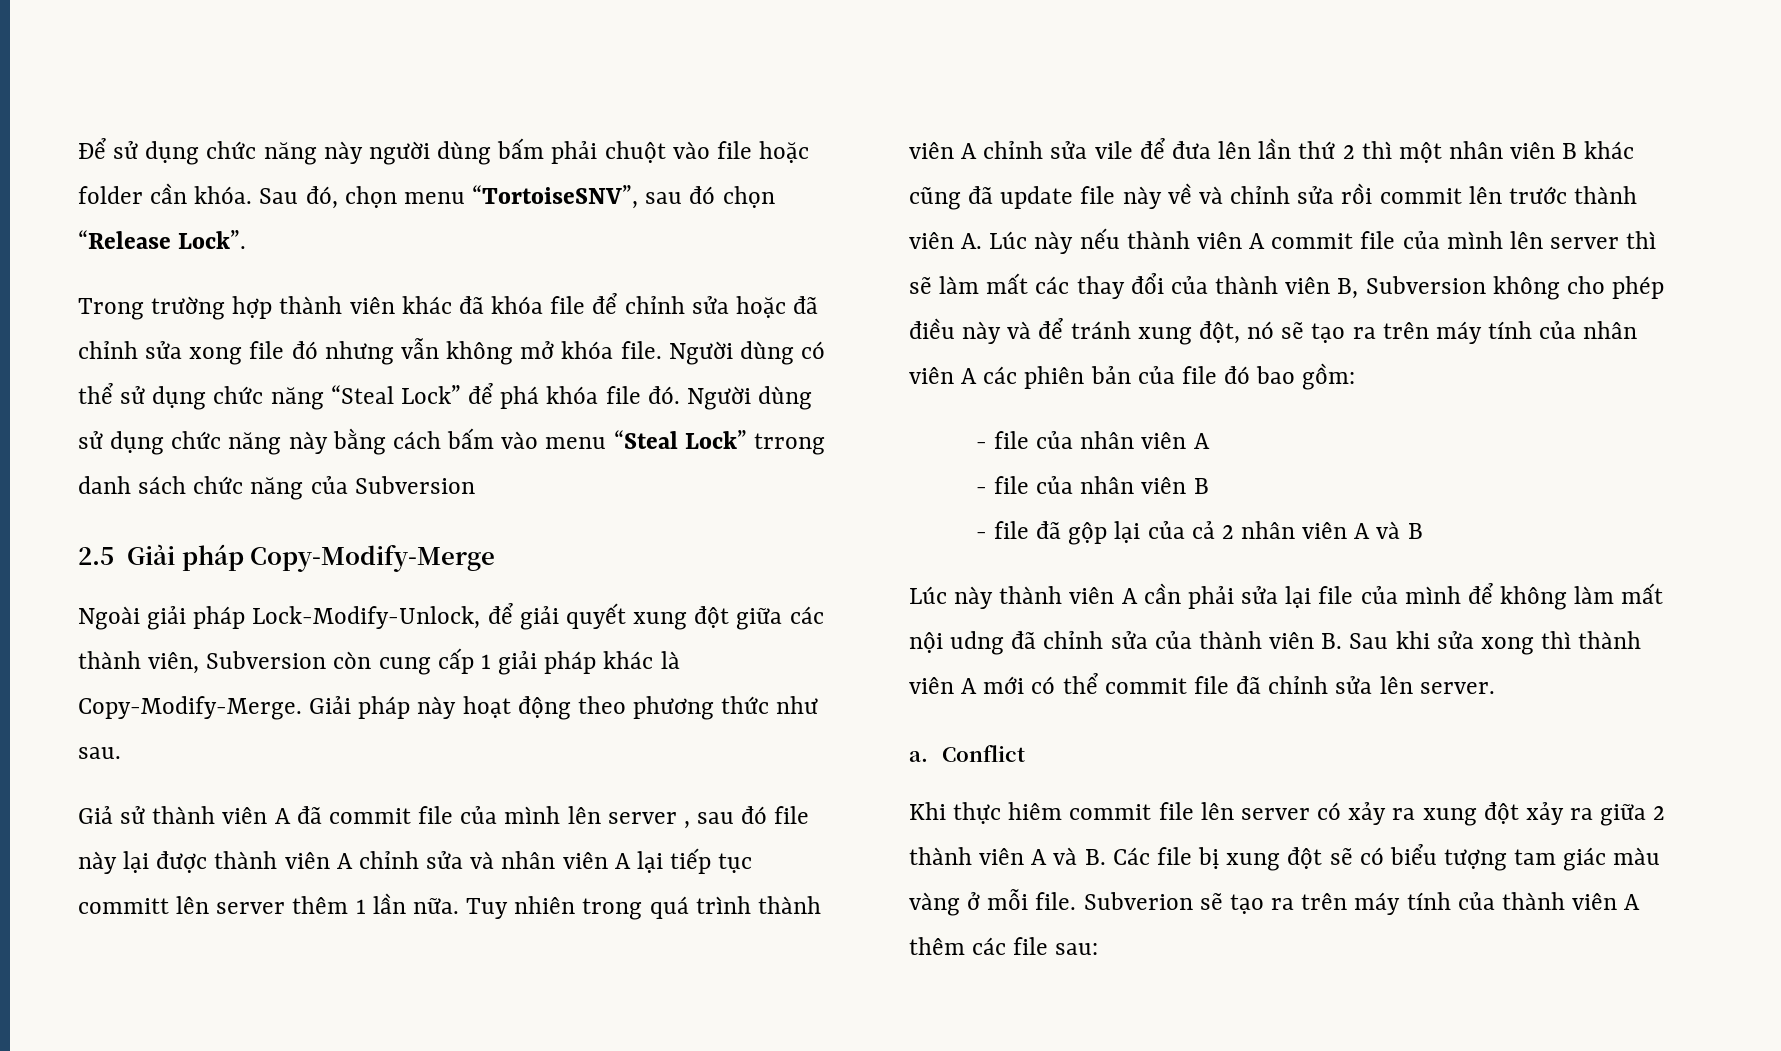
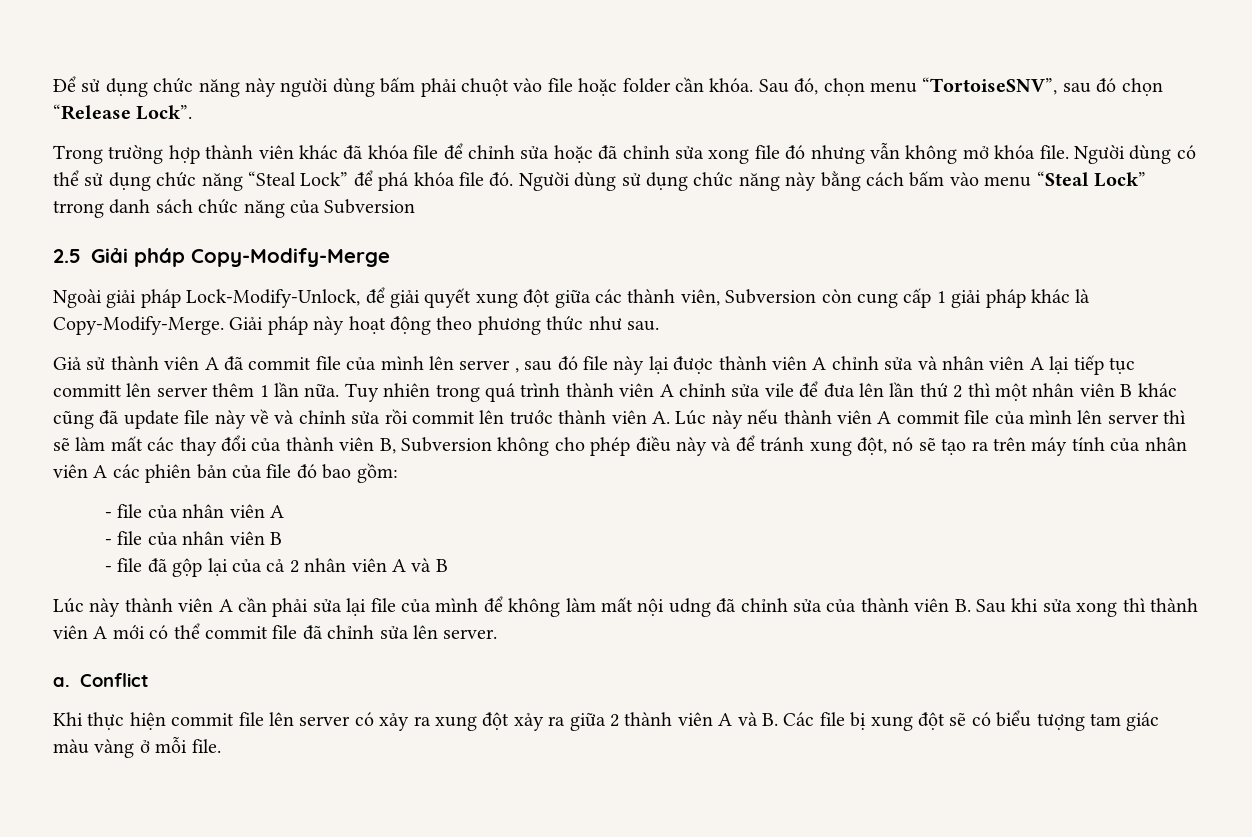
- Khi thực hiêm commit file lên server có xảy ra xung đột xảy ra giữa 2 thành viên A và B. Các file bị xung đột sẽ có biểu tượng tam giác màu vàng ở mỗi file. Subverion sẽ tạo ra trên máy tính của thành viên A thêm các file sau:
+ Khi thực hiện commit file lên server có xảy ra xung đột xảy ra giữa 2 thành viên A và B. Các file bị xung đột sẽ có biểu tượng tam giác màu vàng ở mỗi file.

